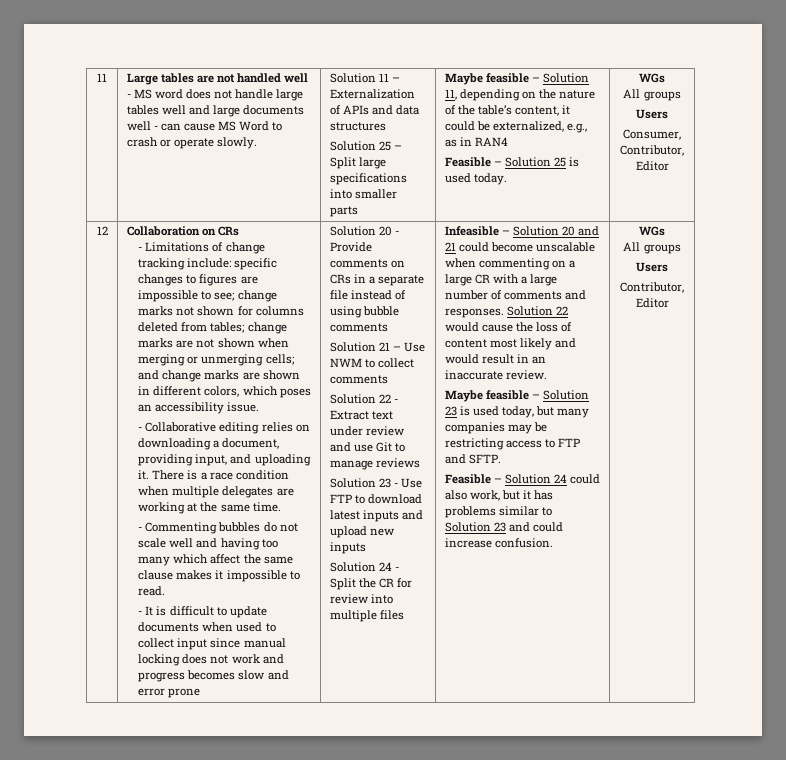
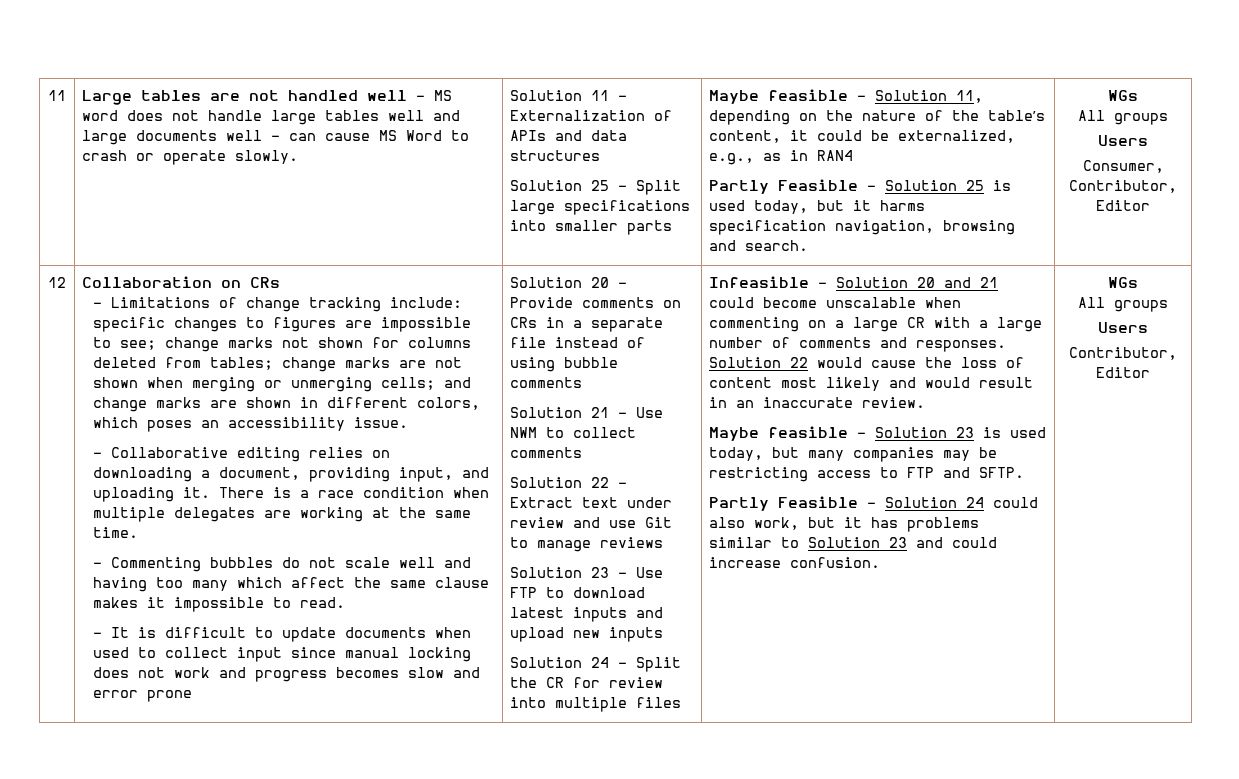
- Feasible – Solution 25 is used today.
+ Partly Feasible – Solution 25 is used today, but it harms specification navigation, browsing and search.
- Feasible – Solution 24 could also work, but it has problems similar to Solution 23 and could increase confusion.
+ Partly Feasible – Solution 24 could also work, but it has problems similar to Solution 23 and could increase confusion.

